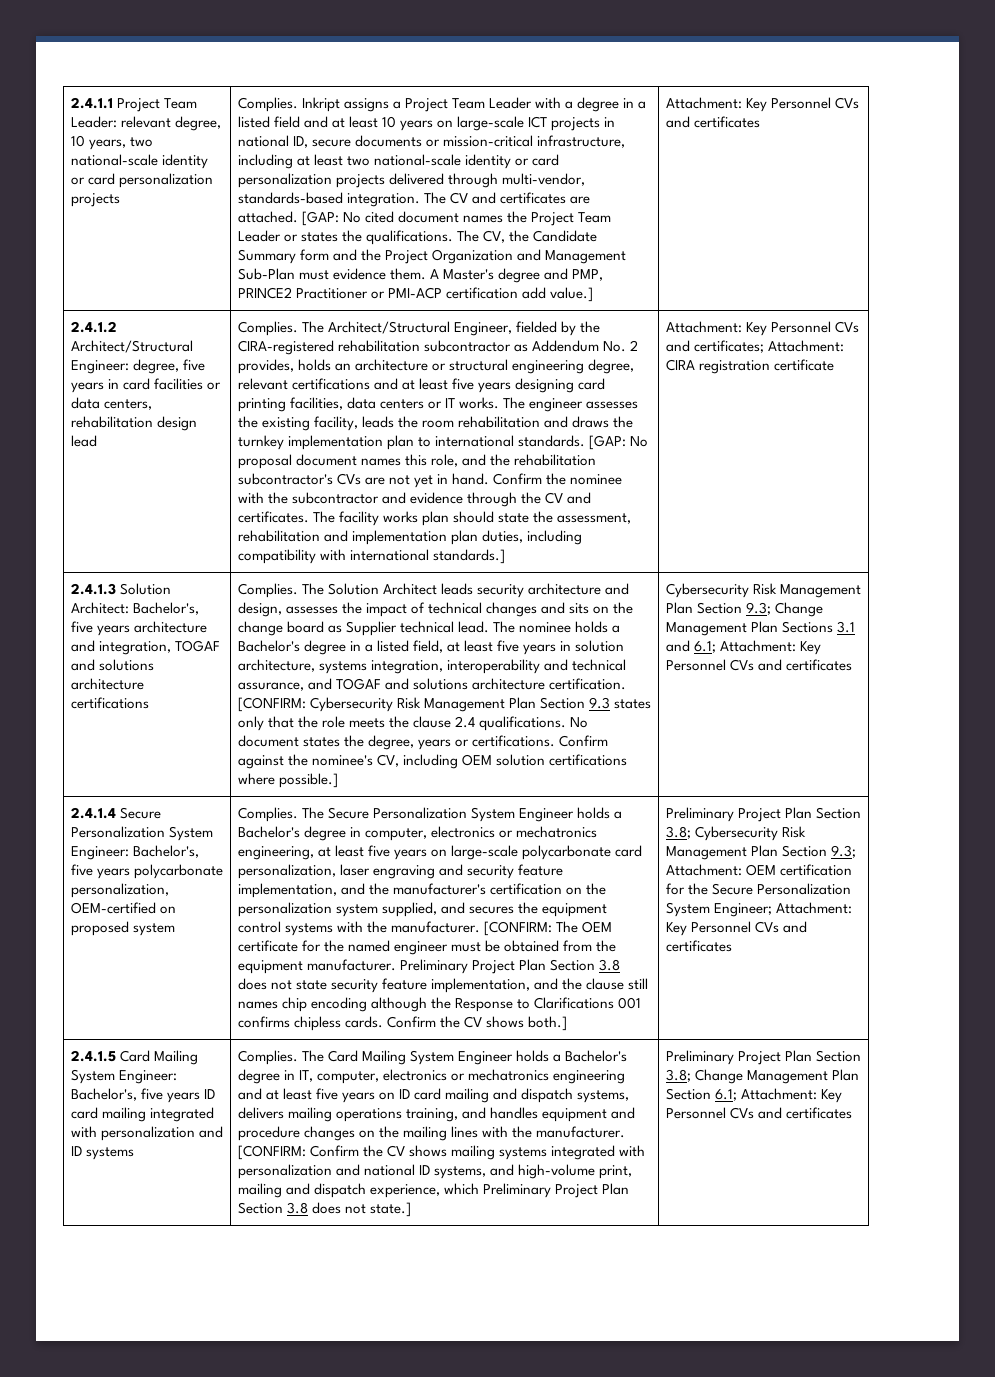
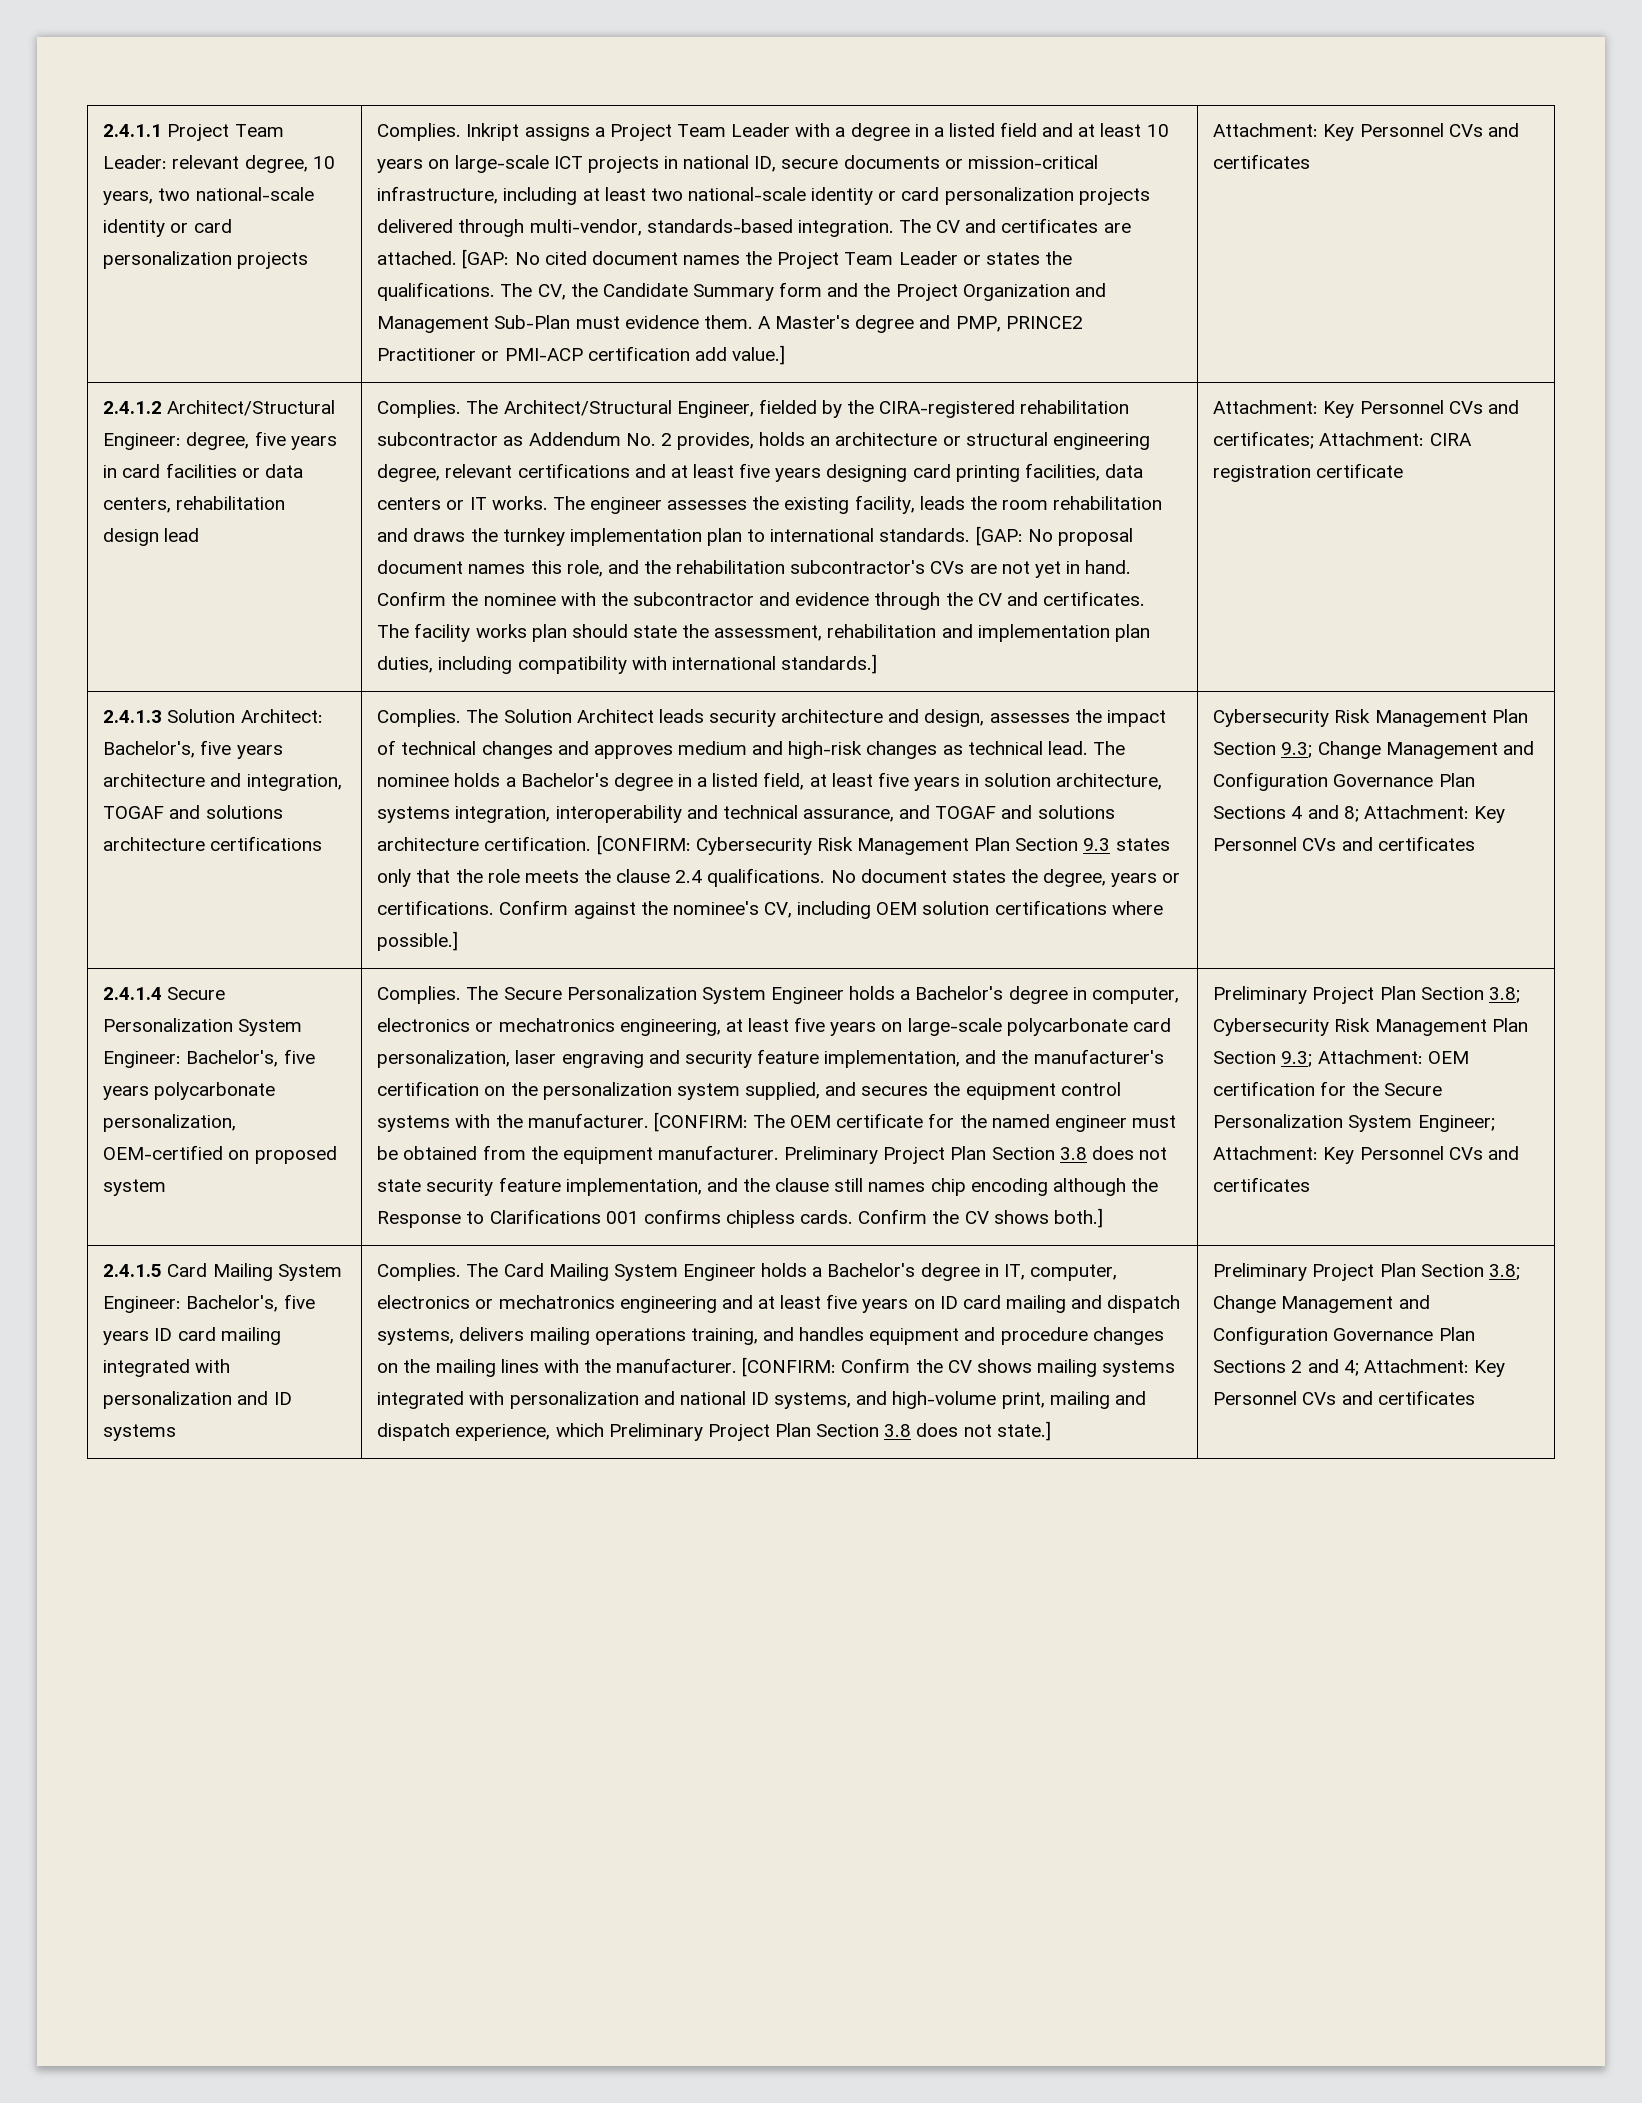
- The Solution Architect leads security architecture and design, assesses the impact of technical changes and sits on the change board as Supplier technical lead.
+ The Solution Architect leads security architecture and design, assesses the impact of technical changes and approves medium and high-risk changes as technical lead.
- Cybersecurity Risk Management Plan Section 9.3; Change Management Plan Sections 3.1 and 6.1; Attachment: Key Personnel CVs and certificates
+ Cybersecurity Risk Management Plan Section 9.3; Change Management and Configuration Governance Plan Sections 4 and 8; Attachment: Key Personnel CVs and certificates
- Preliminary Project Plan Section 3.8; Change Management Plan Section 6.1; Attachment: Key Personnel CVs and certificates
+ Preliminary Project Plan Section 3.8; Change Management and Configuration Governance Plan Sections 2 and 4; Attachment: Key Personnel CVs and certificates

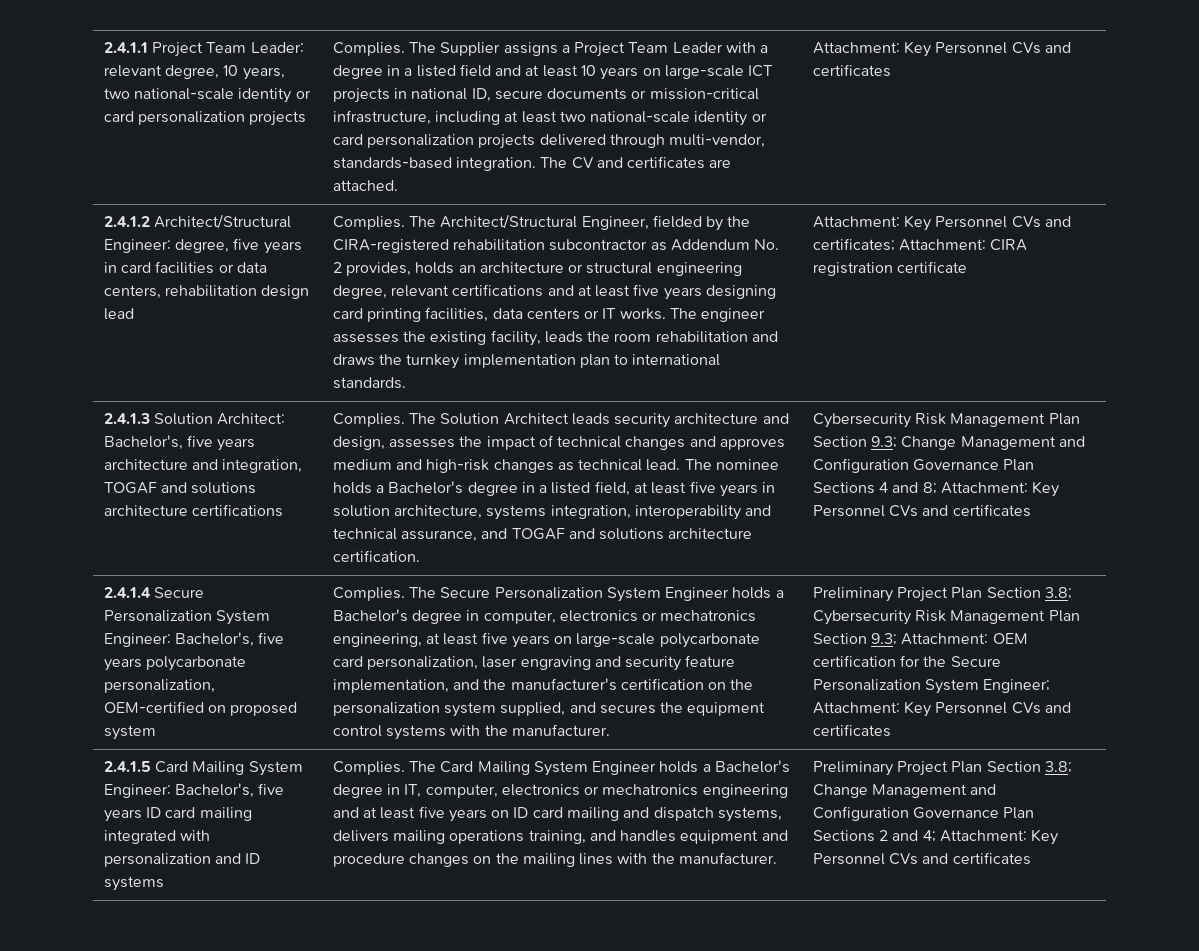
- Inkript assigns a Project Team Leader with a degree in a listed field and at least 10 years on large-scale ICT projects in national ID, secure documents or mission-critical infrastructure, including at least two national-scale identity or card personalization projects delivered through multi-vendor, standards-based integration.
+ The Supplier assigns a Project Team Leader with a degree in a listed field and at least 10 years on large-scale ICT projects in national ID, secure documents or mission-critical infrastructure, including at least two national-scale identity or card personalization projects delivered through multi-vendor, standards-based integration.
- [GAP: No cited document names the Project Team Leader or states the qualifications. The CV, the Candidate Summary form and the Project Organization and Management Sub-Plan must evidence them. A Master's degree and PMP, PRINCE2 Practitioner or PMI-ACP certification add value.]
- [GAP: No proposal document names this role, and the rehabilitation subcontractor's CVs are not yet in hand. Confirm the nominee with the subcontractor and evidence through the CV and certificates. The facility works plan should state the assessment, rehabilitation and implementation plan duties, including compatibility with international standards.]
- [CONFIRM: Cybersecurity Risk Management Plan Section 9.3 states only that the role meets the clause 2.4 qualifications. No document states the degree, years or certifications. Confirm against the nominee's CV, including OEM solution certifications where possible.]
- [CONFIRM: The OEM certificate for the named engineer must be obtained from the equipment manufacturer. Preliminary Project Plan Section 3.8 does not state security feature implementation, and the clause still names chip encoding although the Response to Clarifications 001 confirms chipless cards. Confirm the CV shows both.]
- [CONFIRM: Confirm the CV shows mailing systems integrated with personalization and national ID systems, and high-volume print, mailing and dispatch experience, which Preliminary Project Plan Section 3.8 does not state.]

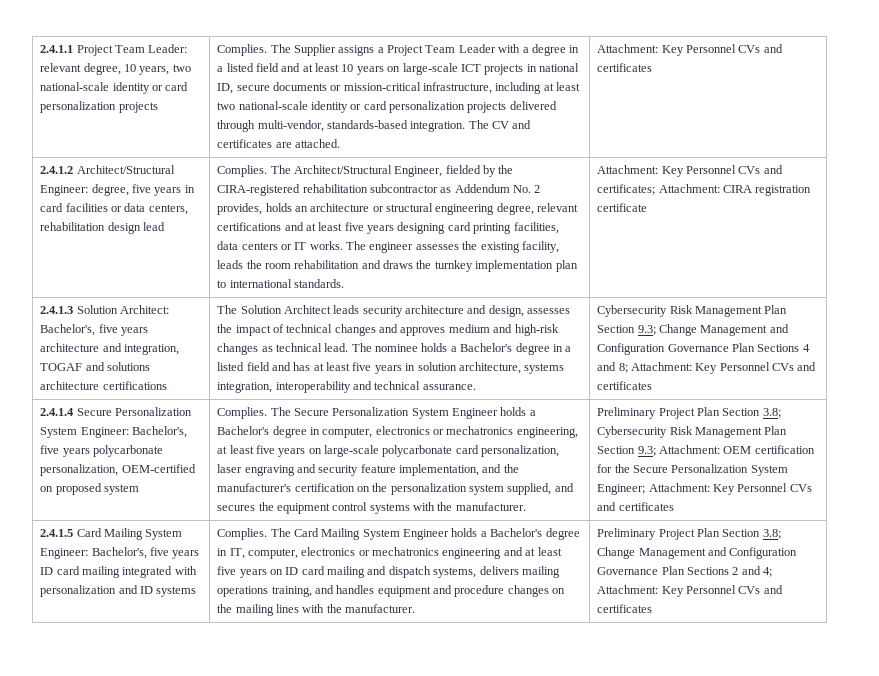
- 2.4.1.3 Solution Architect: Bachelor's, five years architecture and integration, TOGAF and solutions architecture certifications | Complies. The Solution Architect leads security architecture and design, assesses the impact of technical changes and approves medium and high-risk changes as technical lead.
+ 2.4.1.3 Solution Architect: Bachelor's, five years architecture and integration, TOGAF and solutions architecture certifications | The Solution Architect leads security architecture and design, assesses the impact of technical changes and approves medium and high-risk changes as technical lead.
- The nominee holds a Bachelor's degree in a listed field, at least five years in solution architecture, systems integration, interoperability and technical assurance, and TOGAF and solutions architecture certification.
+ The nominee holds a Bachelor's degree in a listed field and has at least five years in solution architecture, systems integration, interoperability and technical assurance.

